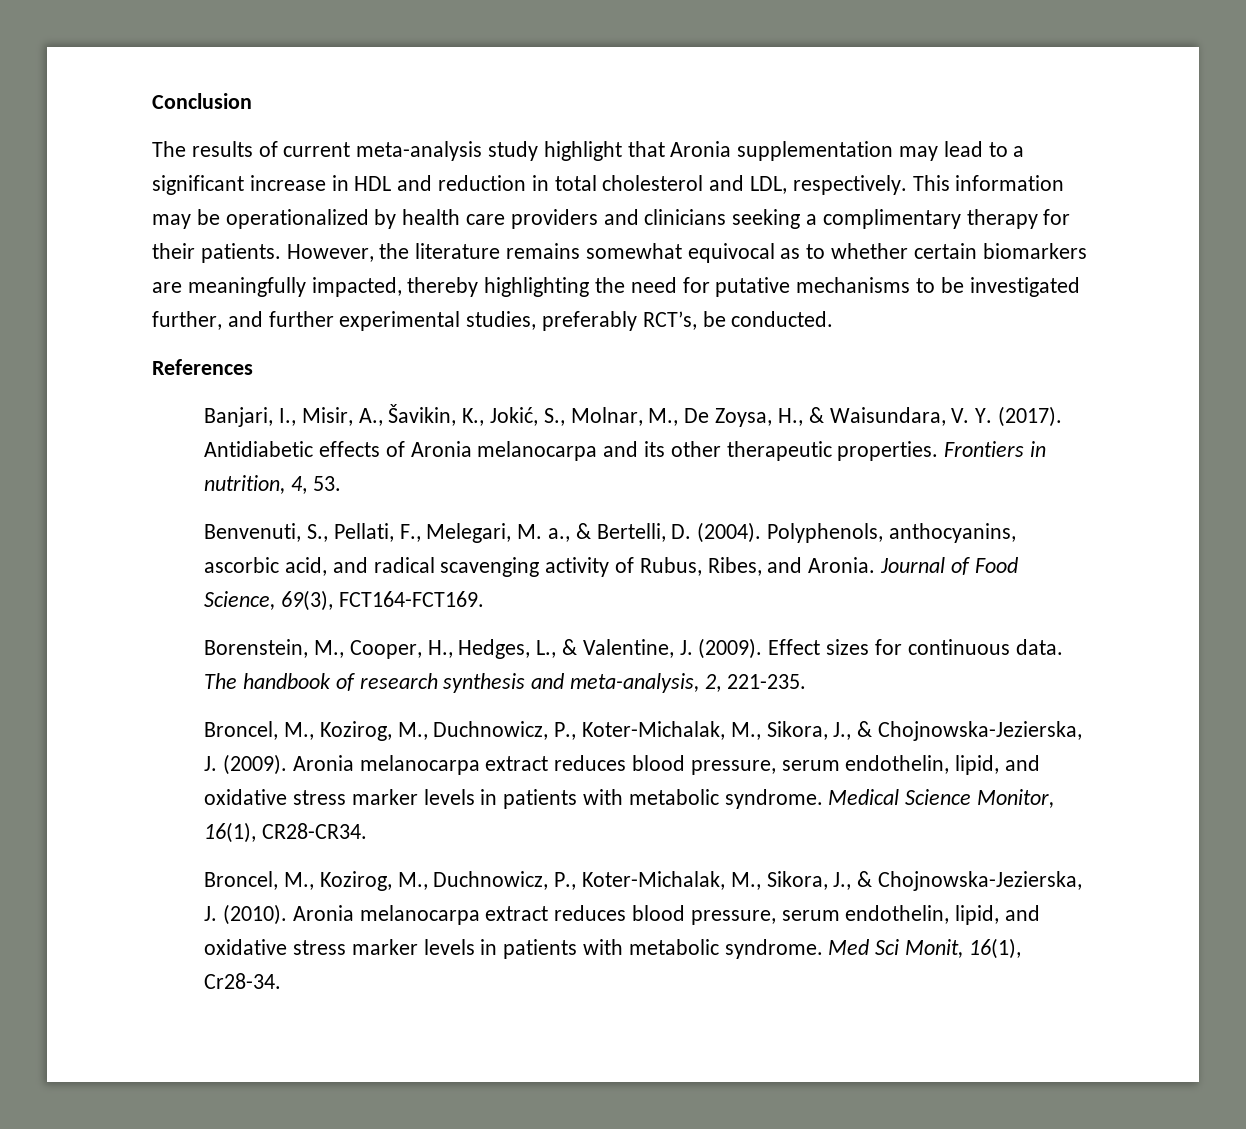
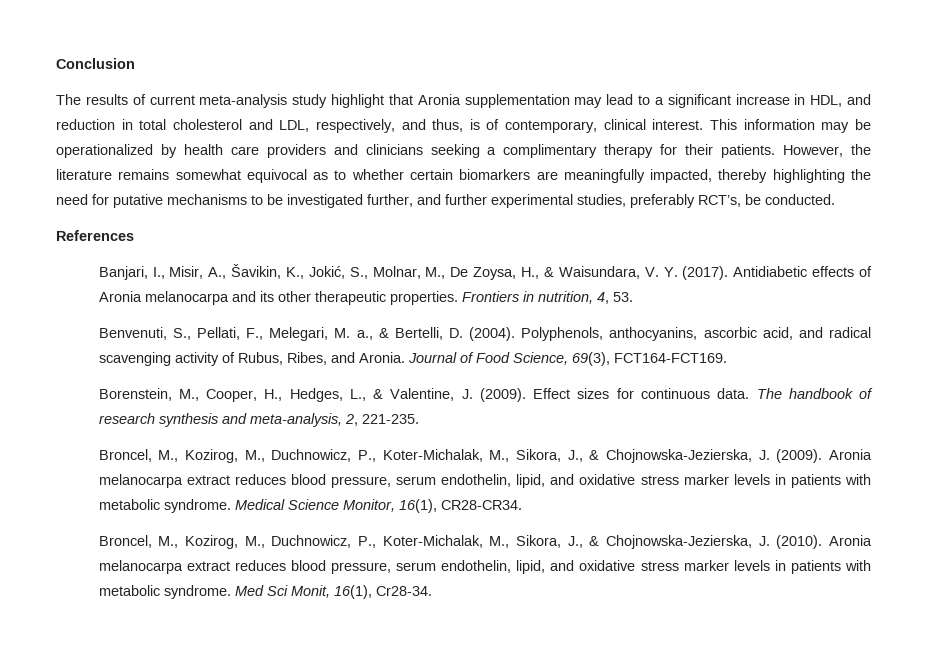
- The results of current meta-analysis study highlight that Aronia supplementation may lead to a significant increase in HDL and reduction in total cholesterol and LDL, respectively.
+ The results of current meta-analysis study highlight that Aronia supplementation may lead to a significant increase in HDL, and reduction in total cholesterol and LDL, respectively, and thus, is of contemporary, clinical interest.

